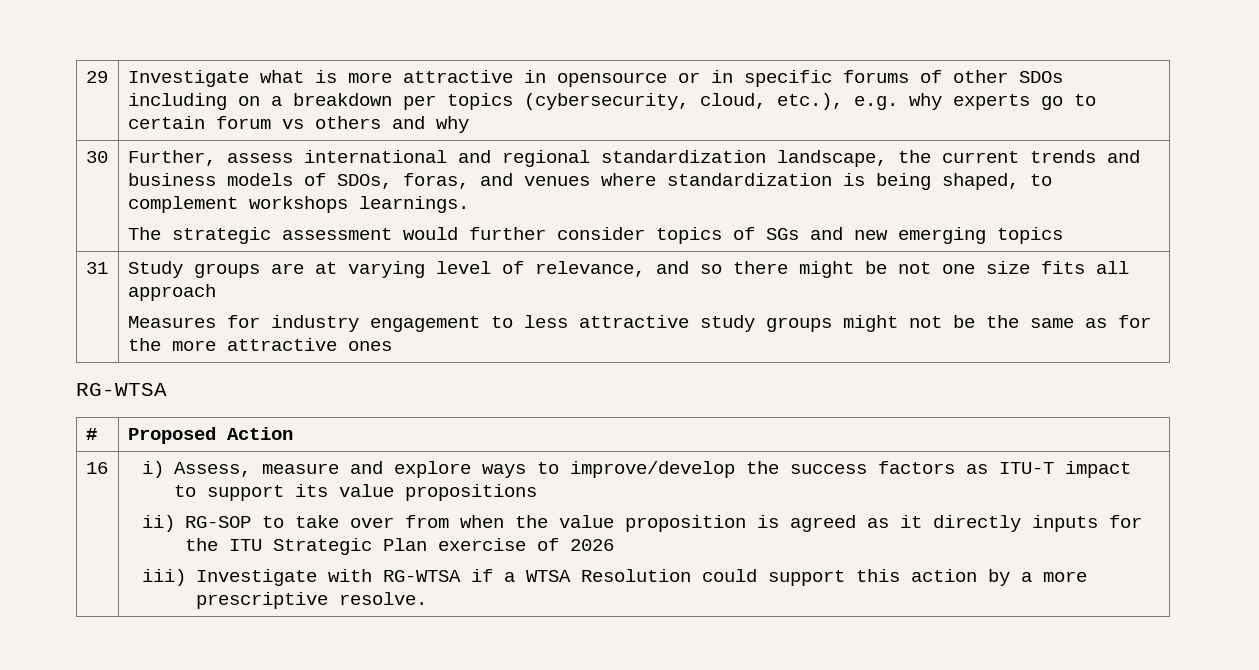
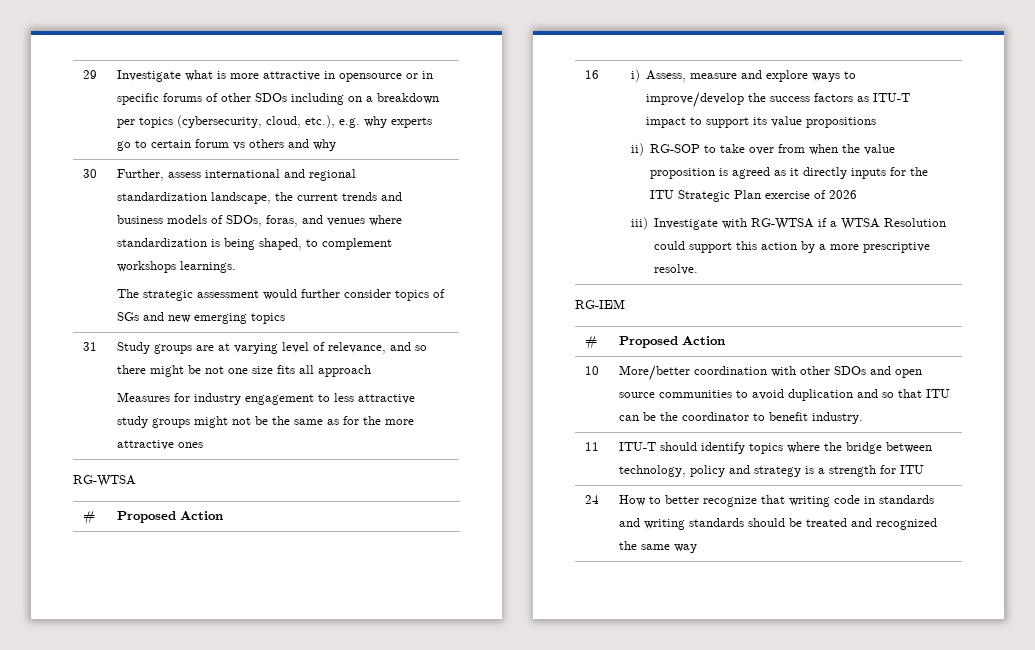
+ RG-IEM
+ # | Proposed Action
+ 10 | More/better coordination with other SDOs and open source communities to avoid duplication and so that ITU can be the coordinator to benefit industry.
+ 11 | ITU-T should identify topics where the bridge between technology, policy and strategy is a strength for ITU
+ 24 | How to better recognize that writing code in standards and writing standards should be treated and recognized the same way

